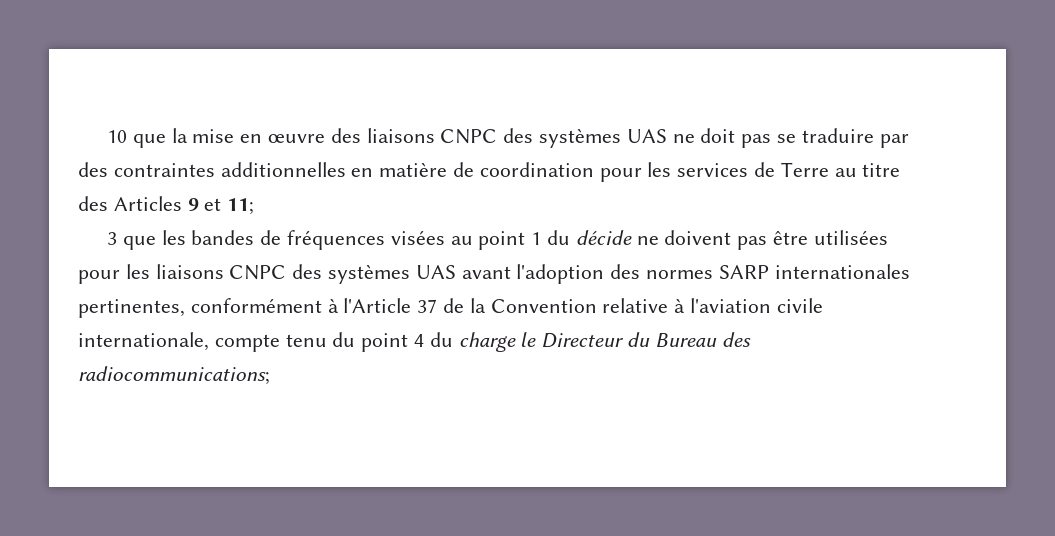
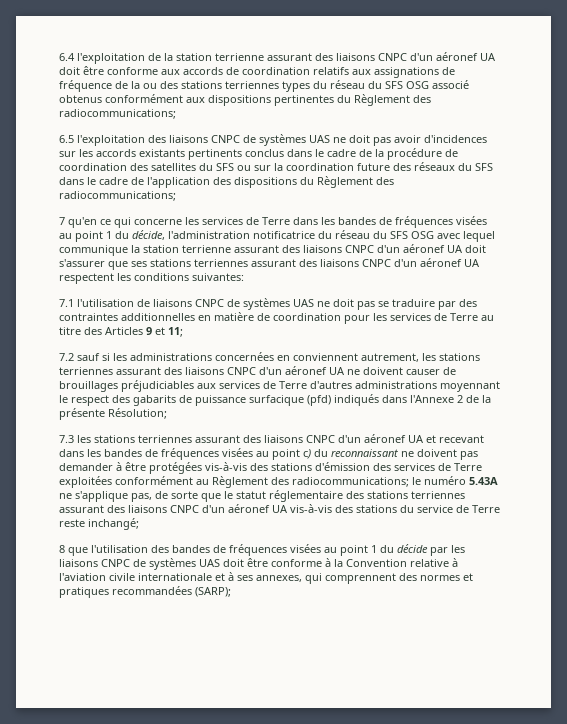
- 10 que la mise en œuvre des liaisons CNPC des systèmes UAS ne doit pas se traduire par des contraintes additionnelles en matière de coordination pour les services de Terre au titre des Articles 9 et 11;
+ 6.4 l'exploitation de la station terrienne assurant des liaisons CNPC d'un aéronef UA doit être conforme aux accords de coordination relatifs aux assignations de fréquence de la ou des stations terriennes types du réseau du SFS OSG associé obtenus conformément aux dispositions pertinentes du Règlement des radiocommunications;
+ 6.5 l'exploitation des liaisons CNPC de systèmes UAS ne doit pas avoir d'incidences sur les accords existants pertinents conclus dans le cadre de la procédure de coordination des satellites du SFS ou sur la coordination future des réseaux du SFS dans le cadre de l'application des dispositions du Règlement des radiocommunications;
+ 7 qu'en ce qui concerne les services de Terre dans les bandes de fréquences visées au point 1 du décide, l'administration notificatrice du réseau du SFS OSG avec lequel communique la station terrienne assurant des liaisons CNPC d'un aéronef UA doit s'assurer que ses stations terriennes assurant des liaisons CNPC d'un aéronef UA respectent les conditions suivantes:
+ 7.1 l'utilisation de liaisons CNPC de systèmes UAS ne doit pas se traduire par des contraintes additionnelles en matière de coordination pour les services de Terre au titre des Articles 9 et 11;
- 3 que les bandes de fréquences visées au point 1 du décide ne doivent pas être utilisées pour les liaisons CNPC des systèmes UAS avant l'adoption des normes SARP internationales pertinentes, conformément à l'Article 37 de la Convention relative à l'aviation civile internationale, compte tenu du point 4 du charge le Directeur du Bureau des radiocommunications;
+ 7.2 sauf si les administrations concernées en conviennent autrement, les stations terriennes assurant des liaisons CNPC d'un aéronef UA ne doivent causer de brouillages préjudiciables aux services de Terre d'autres administrations moyennant le respect des gabarits de puissance surfacique (pfd) indiqués dans l'Annexe 2 de la présente Résolution;
+ 7.3 les stations terriennes assurant des liaisons CNPC d'un aéronef UA et recevant dans les bandes de fréquences visées au point c) du reconnaissant ne doivent pas demander à être protégées vis-à-vis des stations d'émission des services de Terre exploitées conformément au Règlement des radiocommunications; le numéro 5.43A ne s'applique pas, de sorte que le statut réglementaire des stations terriennes assurant des liaisons CNPC d'un aéronef UA vis-à-vis des stations du service de Terre reste inchangé;
+ 8 que l'utilisation des bandes de fréquences visées au point 1 du décide par les liaisons CNPC de systèmes UAS doit être conforme à la Convention relative à l'aviation civile internationale et à ses annexes, qui comprennent des normes et pratiques recommandées (SARP);

